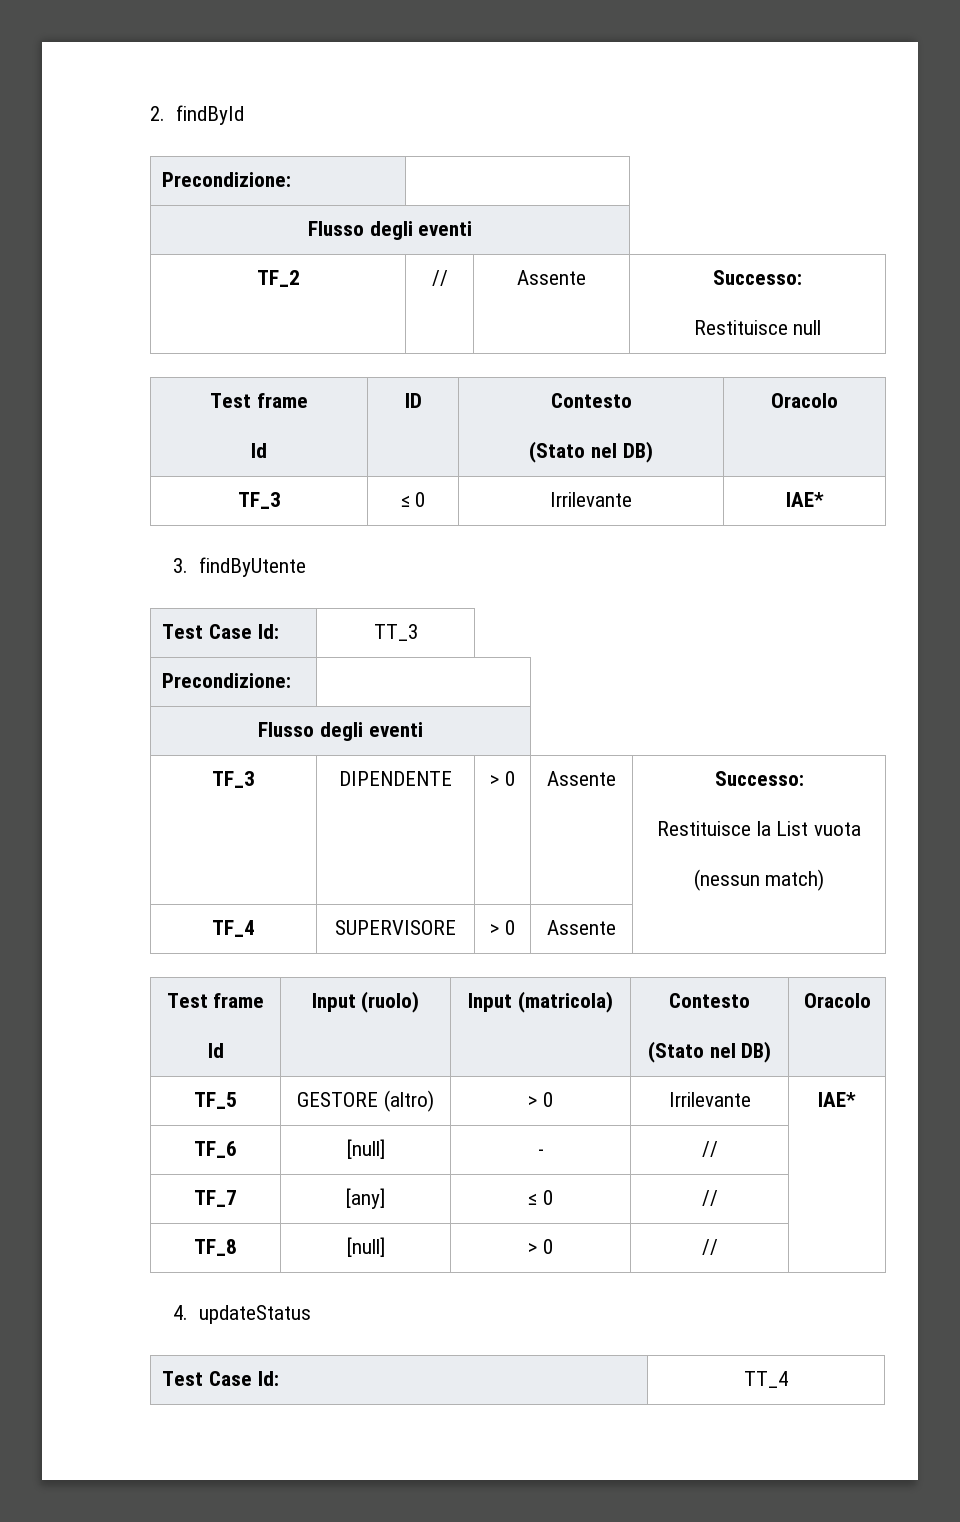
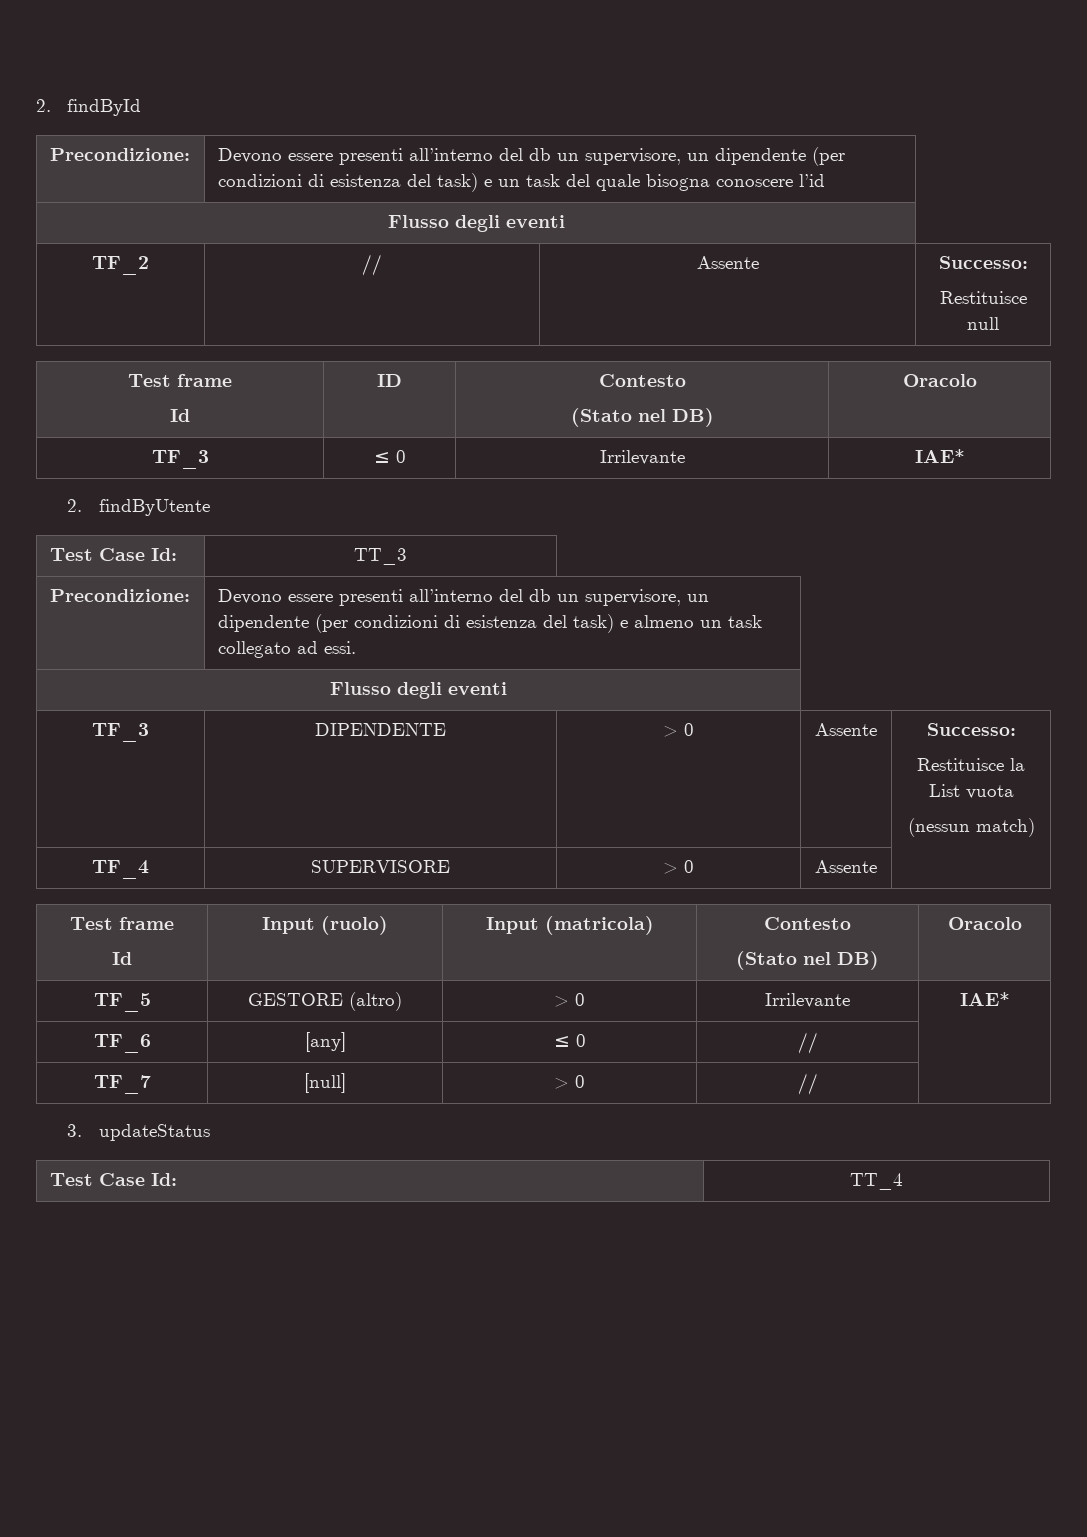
  2. findById
- Precondizione: |
+ Precondizione: | Devono essere presenti all’interno del db un supervisore, un dipendente (per condizioni di esistenza del task) e un task del quale bisogna conoscere l’id
- 3. findByUtente
+ 2. findByUtente
  Test Case Id: | TT_3
- Precondizione: |
+ Precondizione: | Devono essere presenti all’interno del db un supervisore, un dipendente (per condizioni di esistenza del task) e almeno un task collegato ad essi.
- TF_6 | [null] | - | // |
- TF_7 | [any] | ≤ 0 | // |
+ TF_6 | [any] | ≤ 0 | // |
- TF_8 | [null] | > 0 | // |
+ TF_7 | [null] | > 0 | // |
- 4. updateStatus
+ 3. updateStatus

